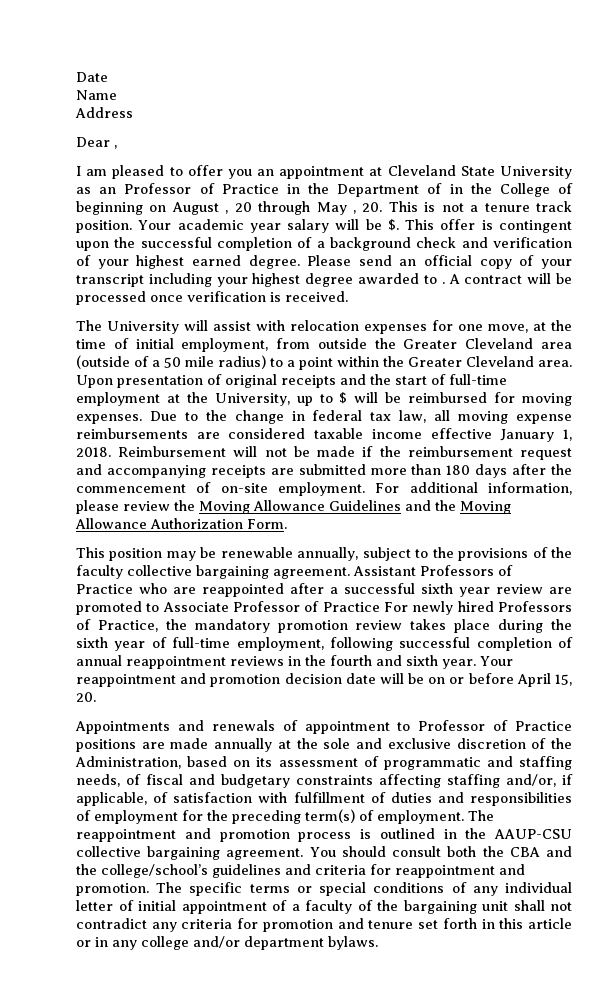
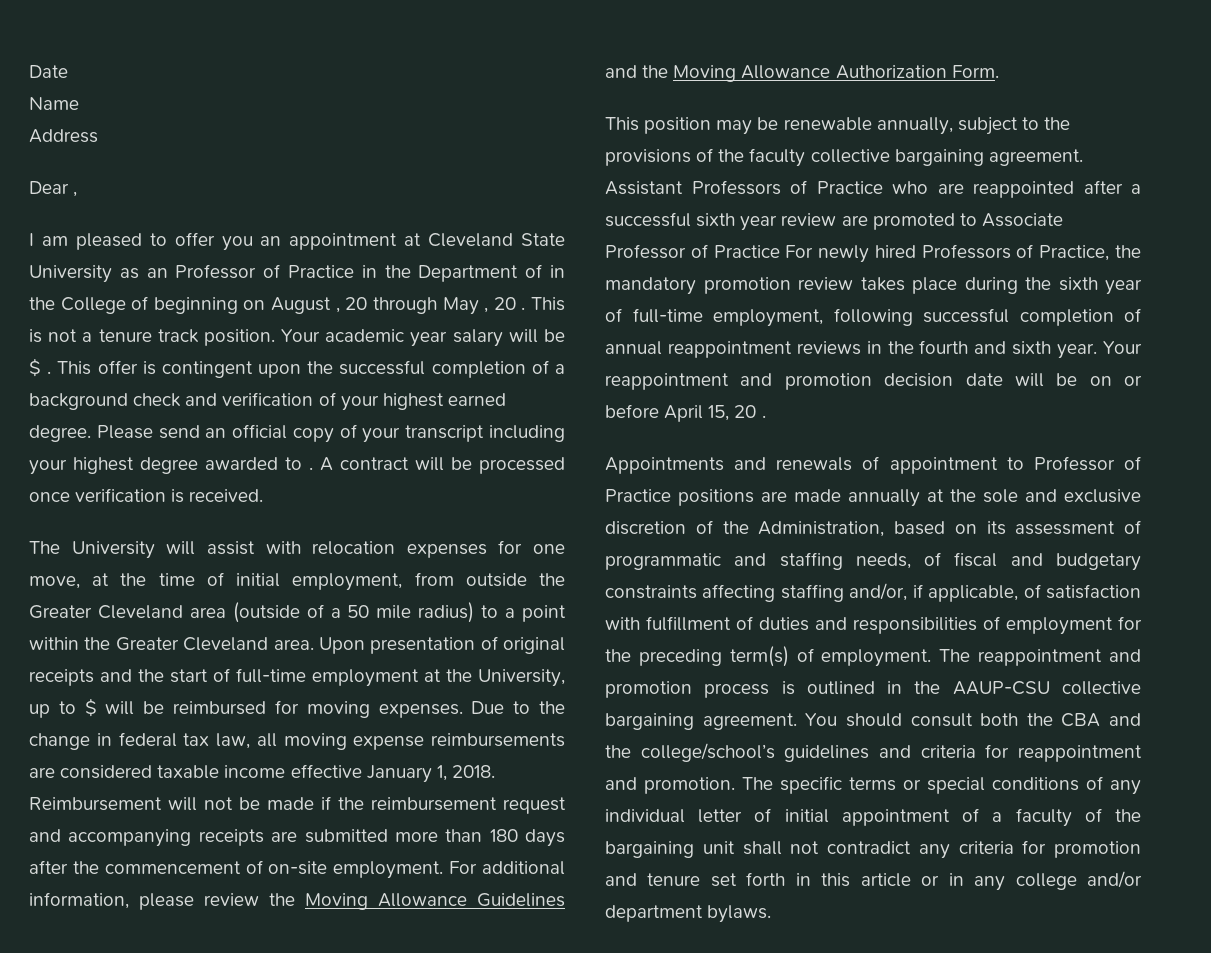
- I am pleased to offer you an appointment at Cleveland State University as an Professor of Practice in the Department of in the College of beginning on August , 20 through May , 20. This is not a tenure track position.
+ I am pleased to offer you an appointment at Cleveland State University as an Professor of Practice in the Department of in the College of beginning on August , 20 through May , 20 . This is not a tenure track position.
- Your academic year salary will be $.
+ Your academic year salary will be $ .
- Your reappointment and promotion decision date will be on or before April 15, 20.
+ Your reappointment and promotion decision date will be on or before April 15, 20 .

